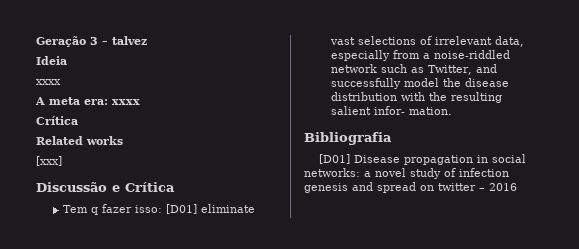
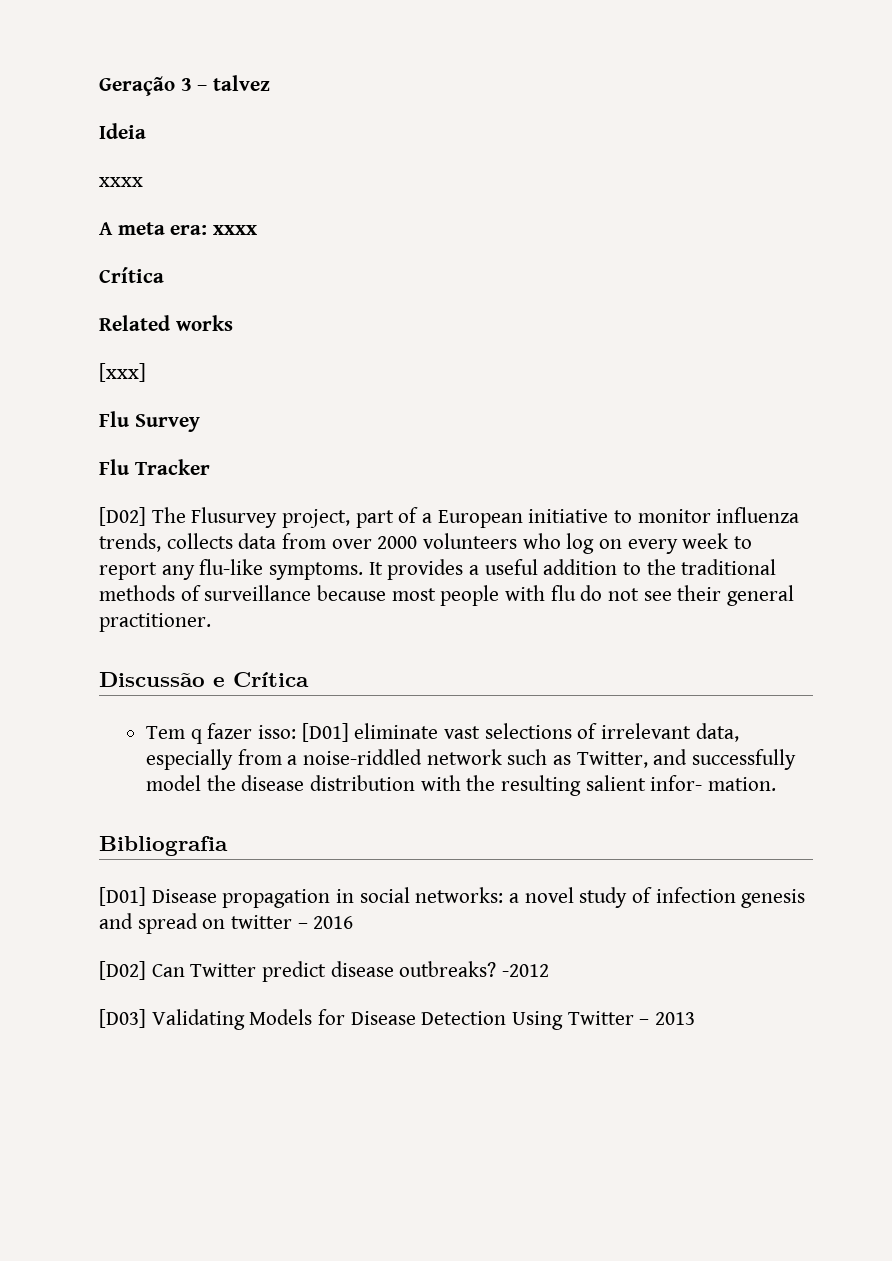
+ Flu Survey
+ Flu Tracker
+ [D02] The Flusurvey project, part of a European initiative to monitor influenza trends, collects data from over 2000 volunteers who log on every week to report any flu-like symptoms. It provides a useful addition to the traditional methods of surveillance because most people with flu do not see their general practitioner.
+ [D02] Can Twitter predict disease outbreaks? -2012
+ [D03] Validating Models for Disease Detection Using Twitter – 2013

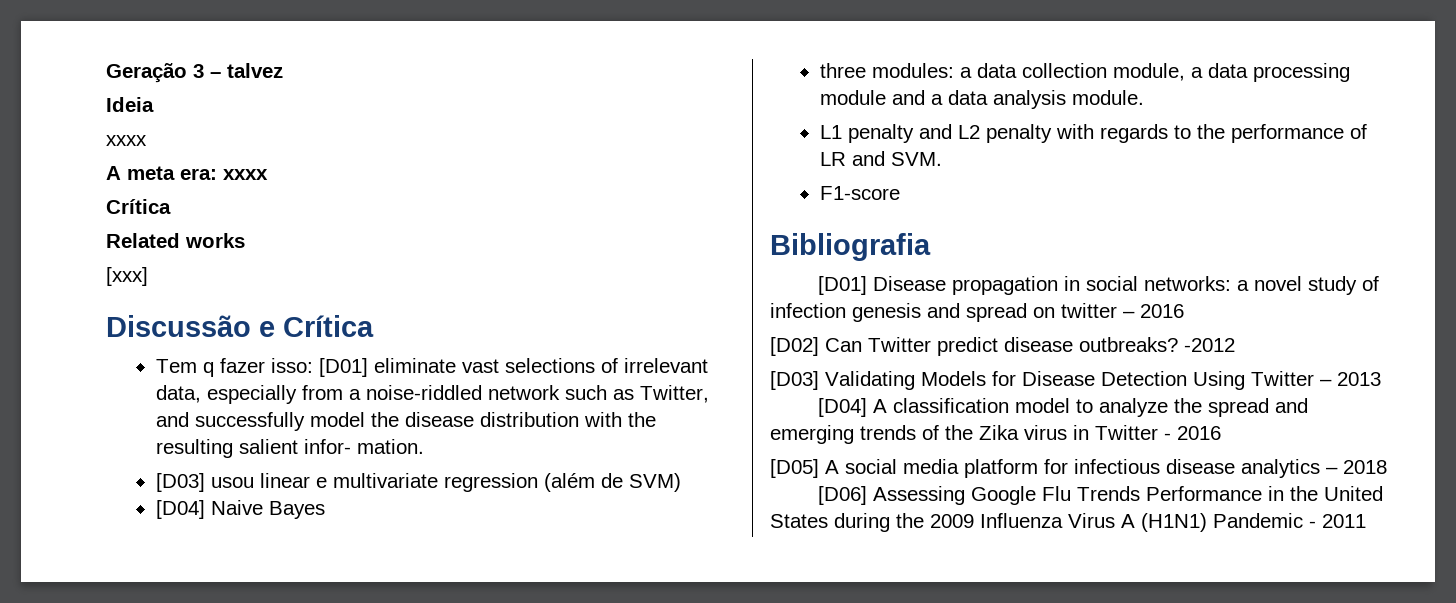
- Flu Survey
- Flu Tracker
- [D02] The Flusurvey project, part of a European initiative to monitor influenza trends, collects data from over 2000 volunteers who log on every week to report any flu-like symptoms. It provides a useful addition to the traditional methods of surveillance because most people with flu do not see their general practitioner.
+ [D03] usou linear e multivariate regression (além de SVM)
+ [D04] Naive Bayes
+ three modules: a data collection module, a data processing module and a data analysis module.
+ L1 penalty and L2 penalty with regards to the performance of LR and SVM.
+ F1-score
+ [D04] A classification model to analyze the spread and emerging trends of the Zika virus in Twitter - 2016
+ [D05] A social media platform for infectious disease analytics – 2018
+ [D06] Assessing Google Flu Trends Performance in the United States during the 2009 Influenza Virus A (H1N1) Pandemic - 2011

